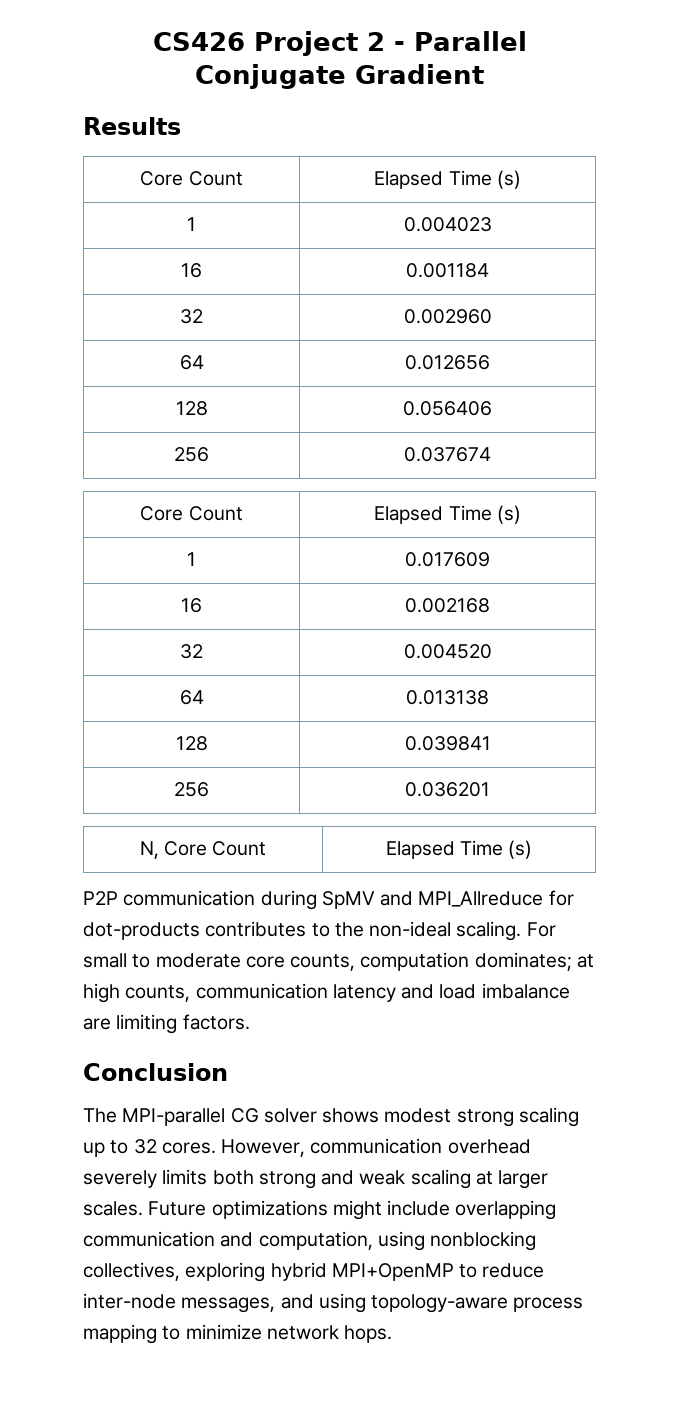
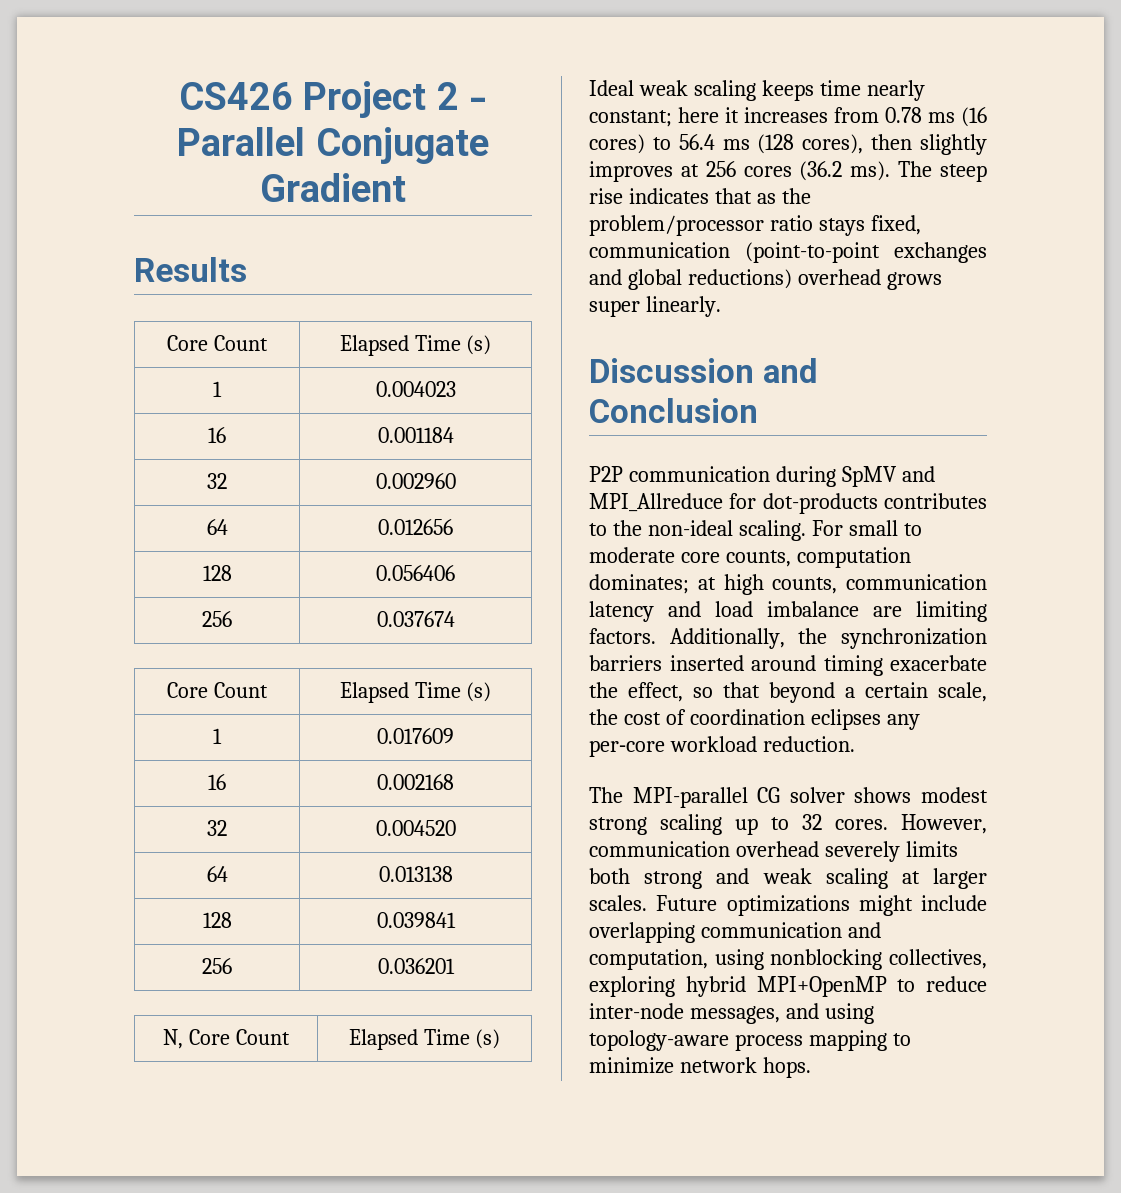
+ Ideal weak scaling keeps time nearly constant; here it increases from 0.78 ms (16 cores) to 56.4 ms (128 cores), then slightly improves at 256 cores (36.2 ms). The steep rise indicates that as the problem/processor ratio stays fixed, communication (point-to-point exchanges and global reductions) overhead grows super linearly.
+ Discussion and Conclusion
- For small to moderate core counts, computation dominates; at high counts, communication latency and load imbalance are limiting factors.
- Conclusion
+ For small to moderate core counts, computation dominates; at high counts, communication latency and load imbalance are limiting factors. Additionally, the synchronization barriers inserted around timing exacerbate the effect, so that beyond a certain scale, the cost of coordination eclipses any per‐core workload reduction.

